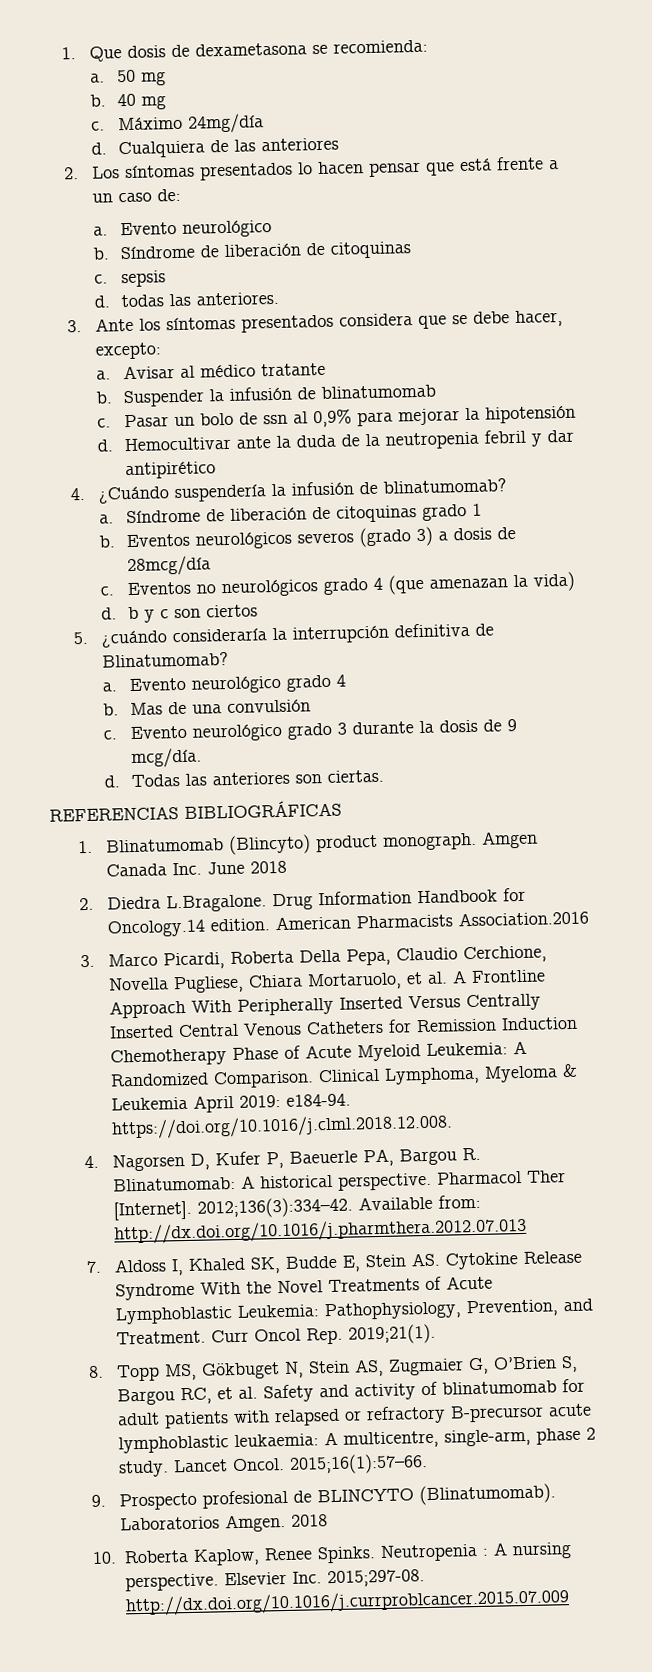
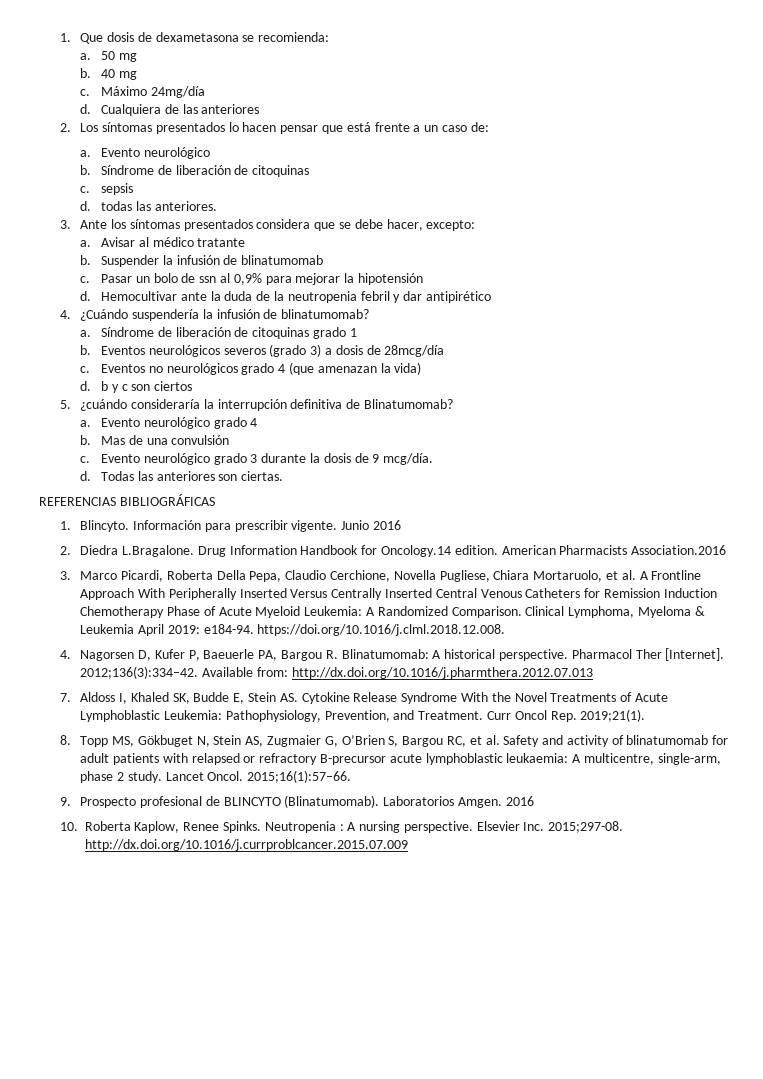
- 1. Blinatumomab (Blincyto) product monograph. Amgen Canada Inc. June 2018
+ 1. Blincyto. Información para prescribir vigente. Junio 2016
- Laboratorios Amgen. 2018
+ Laboratorios Amgen. 2016

